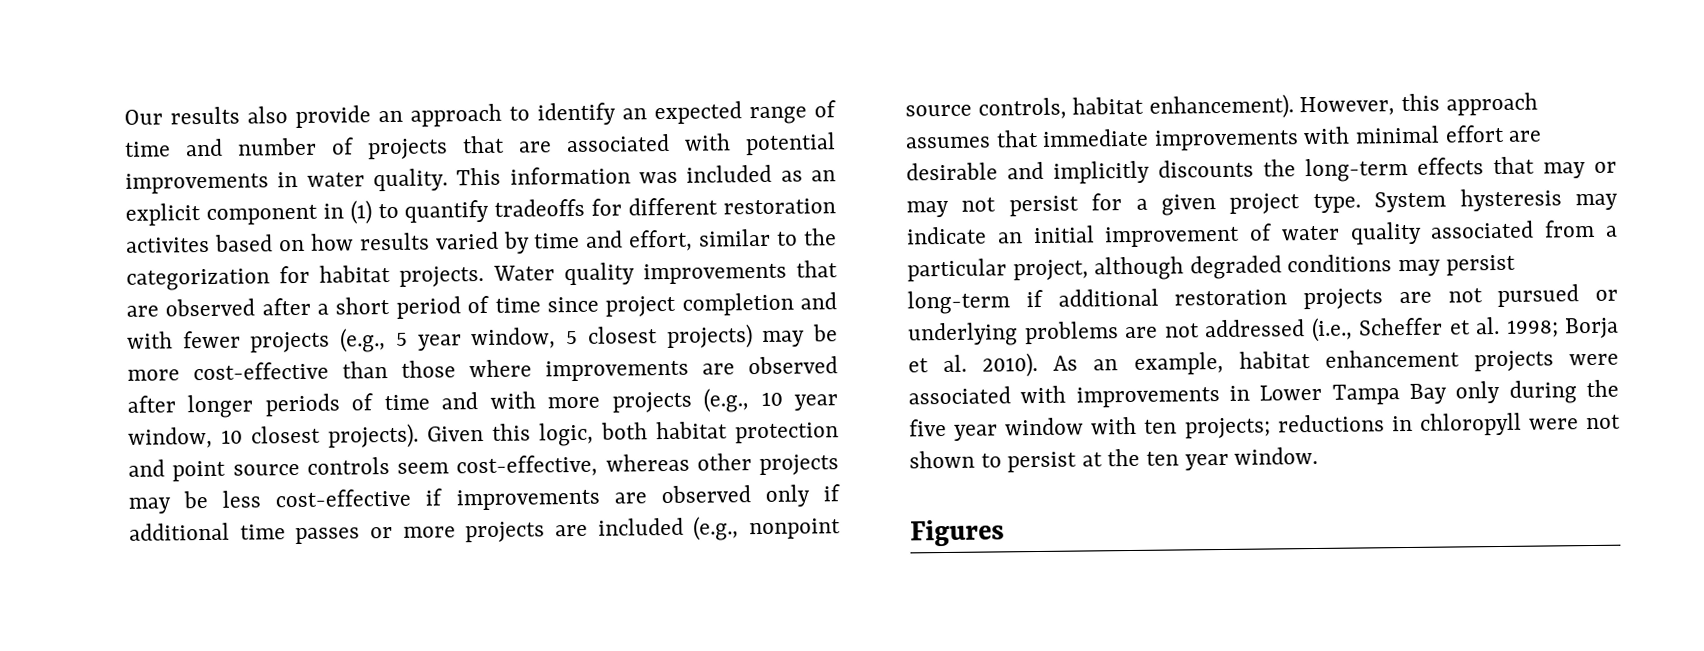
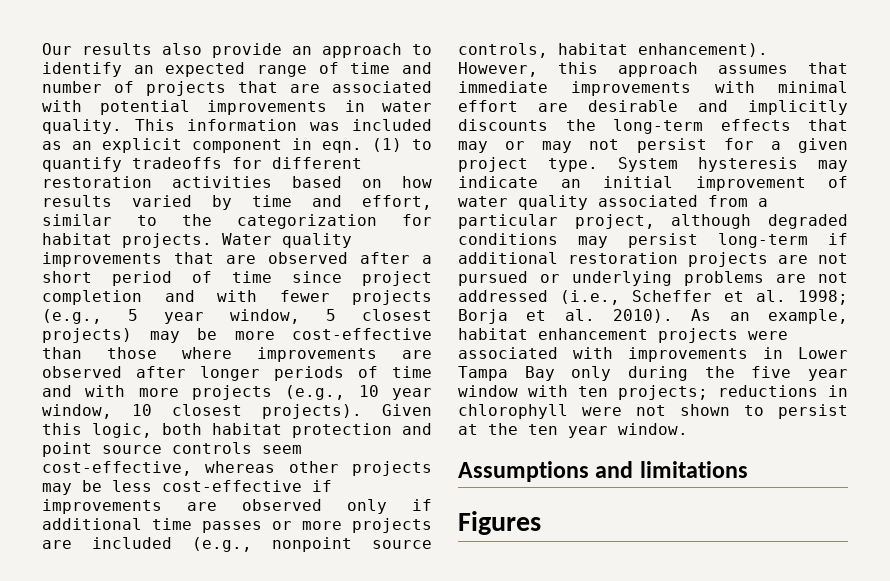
- This information was included as an explicit component in (1) to quantify tradeoffs for different restoration activites based on how results varied by time and effort, similar to the categorization for habitat projects.
+ This information was included as an explicit component in eqn. (1) to quantify tradeoffs for different restoration activities based on how results varied by time and effort, similar to the categorization for habitat projects.
- As an example, habitat enhancement projects were associated with improvements in Lower Tampa Bay only during the five year window with ten projects; reductions in chloropyll were not shown to persist at the ten year window.
+ As an example, habitat enhancement projects were associated with improvements in Lower Tampa Bay only during the five year window with ten projects; reductions in chlorophyll were not shown to persist at the ten year window.
+ Assumptions and limitations

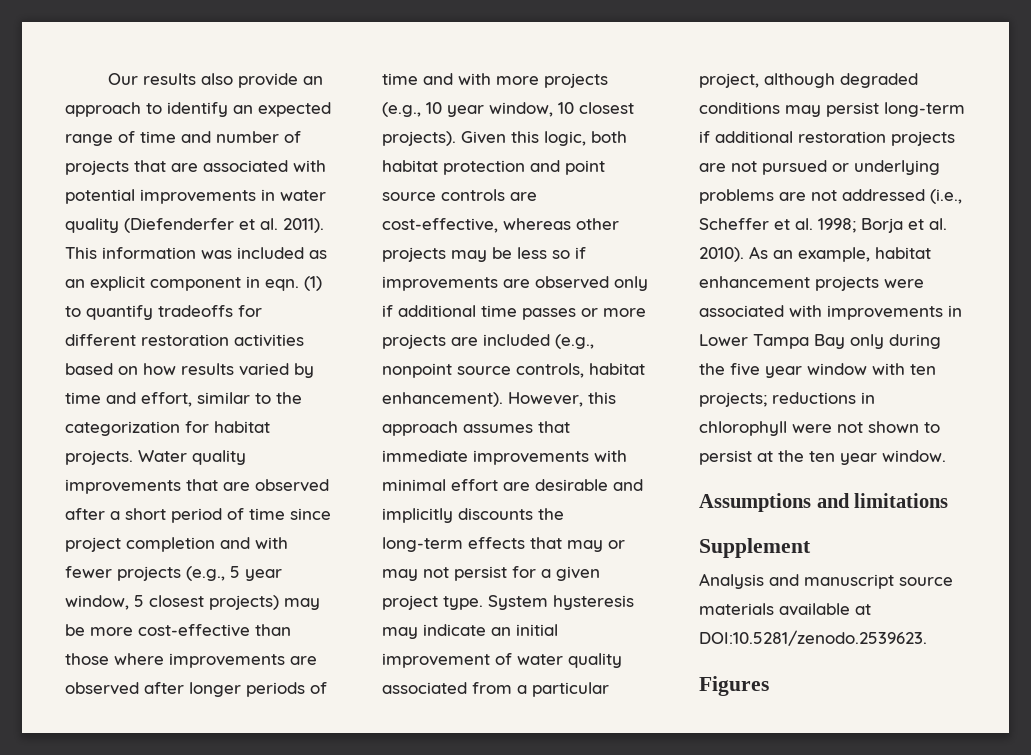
- Our results also provide an approach to identify an expected range of time and number of projects that are associated with potential improvements in water quality.
+ Our results also provide an approach to identify an expected range of time and number of projects that are associated with potential improvements in water quality (Diefenderfer et al. 2011).
- Given this logic, both habitat protection and point source controls seem cost-effective, whereas other projects may be less cost-effective if improvements are observed only if additional time passes or more projects are included (e.g., nonpoint source controls, habitat enhancement).
+ Given this logic, both habitat protection and point source controls are cost-effective, whereas other projects may be less so if improvements are observed only if additional time passes or more projects are included (e.g., nonpoint source controls, habitat enhancement).
+ Supplement
+ Analysis and manuscript source materials available at DOI:10.5281/zenodo.2539623.

